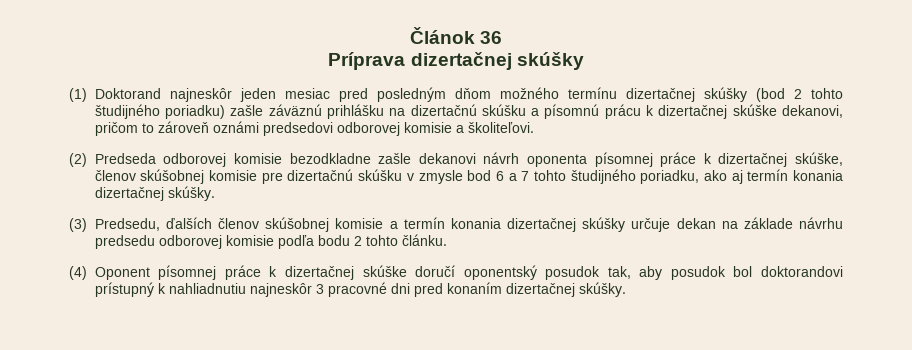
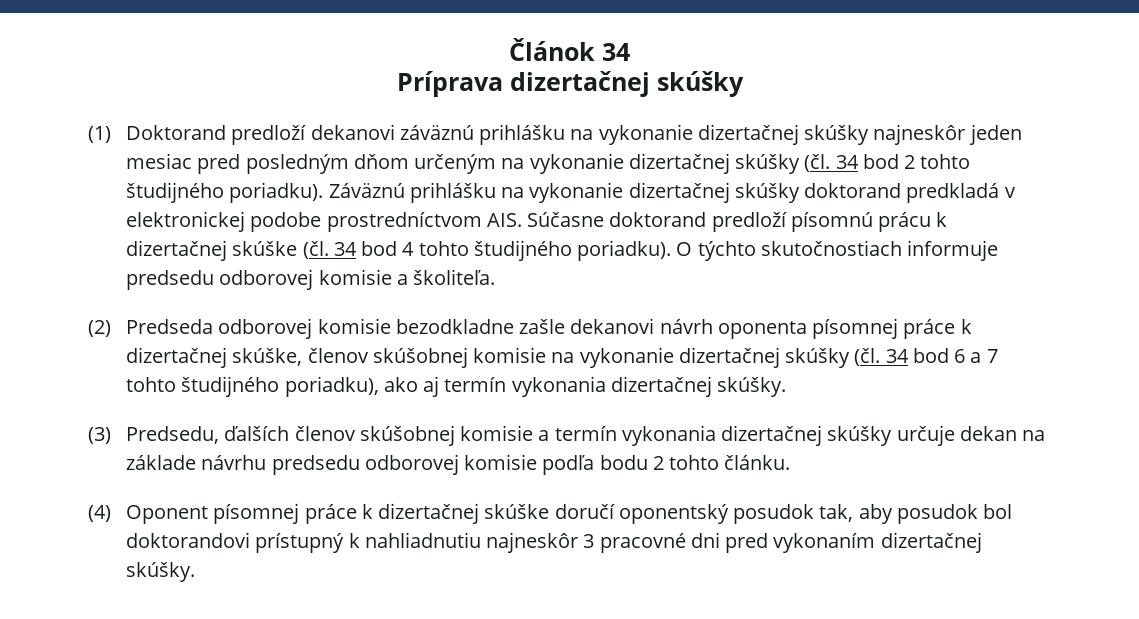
- Článok 36
+ Článok 34
- (1) Doktorand najneskôr jeden mesiac pred posledným dňom možného termínu dizertačnej skúšky (bod 2 tohto študijného poriadku) zašle záväznú prihlášku na dizertačnú skúšku a písomnú prácu k dizertačnej skúške dekanovi, pričom to zároveň oznámi predsedovi odborovej komisie a školiteľovi.
+ (1) Doktorand predloží dekanovi záväznú prihlášku na vykonanie dizertačnej skúšky najneskôr jeden mesiac pred posledným dňom určeným na vykonanie dizertačnej skúšky (čl. 34 bod 2 tohto študijného poriadku). Záväznú prihlášku na vykonanie dizertačnej skúšky doktorand predkladá v elektronickej podobe prostredníctvom AIS. Súčasne doktorand predloží písomnú prácu k dizertačnej skúške (čl. 34 bod 4 tohto študijného poriadku). O týchto skutočnostiach informuje predsedu odborovej komisie a školiteľa.
- (2) Predseda odborovej komisie bezodkladne zašle dekanovi návrh oponenta písomnej práce k dizertačnej skúške, členov skúšobnej komisie pre dizertačnú skúšku v zmysle bod 6 a 7 tohto študijného poriadku, ako aj termín konania dizertačnej skúšky.
+ (2) Predseda odborovej komisie bezodkladne zašle dekanovi návrh oponenta písomnej práce k dizertačnej skúške, členov skúšobnej komisie na vykonanie dizertačnej skúšky (čl. 34 bod 6 a 7 tohto študijného poriadku), ako aj termín vykonania dizertačnej skúšky.
- (3) Predsedu, ďalších členov skúšobnej komisie a termín konania dizertačnej skúšky určuje dekan na základe návrhu predsedu odborovej komisie podľa bodu 2 tohto článku.
+ (3) Predsedu, ďalších členov skúšobnej komisie a termín vykonania dizertačnej skúšky určuje dekan na základe návrhu predsedu odborovej komisie podľa bodu 2 tohto článku.
- (4) Oponent písomnej práce k dizertačnej skúške doručí oponentský posudok tak, aby posudok bol doktorandovi prístupný k nahliadnutiu najneskôr 3 pracovné dni pred konaním dizertačnej skúšky.
+ (4) Oponent písomnej práce k dizertačnej skúške doručí oponentský posudok tak, aby posudok bol doktorandovi prístupný k nahliadnutiu najneskôr 3 pracovné dni pred vykonaním dizertačnej skúšky.

